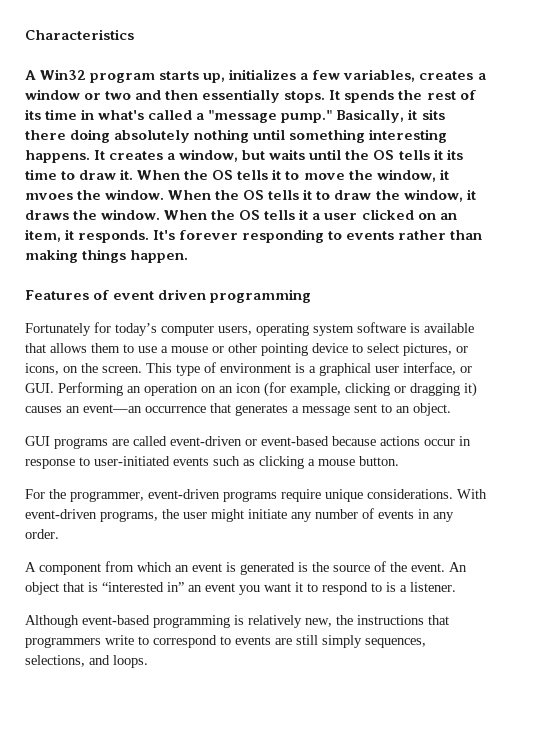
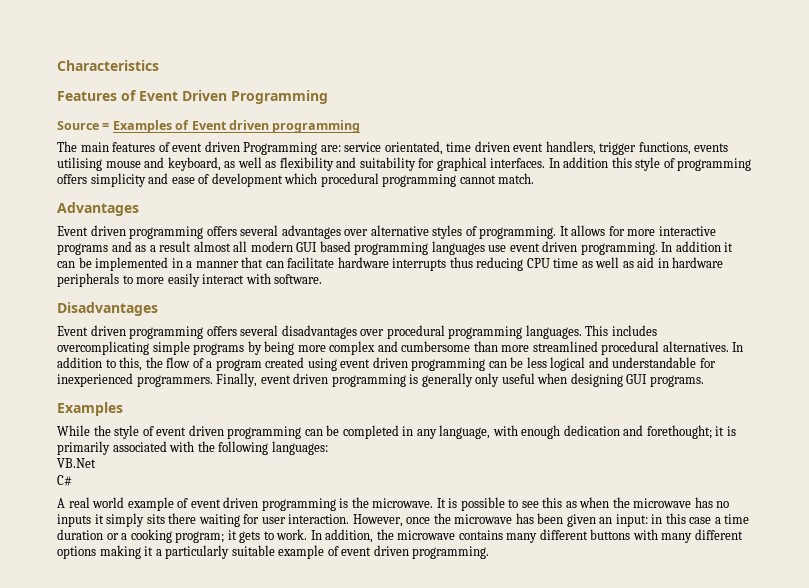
- A Win32 program starts up, initializes a few variables, creates a window or two and then essentially stops. It spends the rest of its time in what's called a "message pump." Basically, it sits there doing absolutely nothing until something interesting happens. It creates a window, but waits until the OS tells it its time to draw it. When the OS tells it to move the window, it mvoes the window. When the OS tells it to draw the window, it draws the window. When the OS tells it a user clicked on an item, it responds. It's forever responding to events rather than making things happen.
- Features of event driven programming
- Fortunately for today’s computer users, operating system software is available that allows them to use a mouse or other pointing device to select pictures, or icons, on the screen. This type of environment is a graphical user interface, or GUI. Performing an operation on an icon (for example, clicking or dragging it) causes an event—an occurrence that generates a message sent to an object.
- GUI programs are called event-driven or event-based because actions occur in response to user-initiated events such as clicking a mouse button.
- For the programmer, event-driven programs require unique considerations. With event-driven programs, the user might initiate any number of events in any order.
- A component from which an event is generated is the source of the event. An object that is “interested in” an event you want it to respond to is a listener.
- Although event-based programming is relatively new, the instructions that programmers write to correspond to events are still simply sequences, selections, and loops.
+ Features of Event Driven Programming
+ Source = Examples of Event driven programming
+ The main features of event driven Programming are: service orientated, time driven event handlers, trigger functions, events utilising mouse and keyboard, as well as flexibility and suitability for graphical interfaces. In addition this style of programming offers simplicity and ease of development which procedural programming cannot match.
+ Advantages
+ Event driven programming offers several advantages over alternative styles of programming. It allows for more interactive programs and as a result almost all modern GUI based programming languages use event driven programming. In addition it can be implemented in a manner that can facilitate hardware interrupts thus reducing CPU time as well as aid in hardware peripherals to more easily interact with software.
+ Disadvantages
+ Event driven programming offers several disadvantages over procedural programming languages. This includes overcomplicating simple programs by being more complex and cumbersome than more streamlined procedural alternatives. In addition to this, the flow of a program created using event driven programming can be less logical and understandable for inexperienced programmers. Finally, event driven programming is generally only useful when designing GUI programs.
+ Examples
+ While the style of event driven programming can be completed in any language, with enough dedication and forethought; it is primarily associated with the following languages:
+ VB.Net
+ C#
+ A real world example of event driven programming is the microwave. It is possible to see this as when the microwave has no inputs it simply sits there waiting for user interaction. However, once the microwave has been given an input: in this case a time duration or a cooking program; it gets to work. In addition, the microwave contains many different buttons with many different options making it a particularly suitable example of event driven programming.

